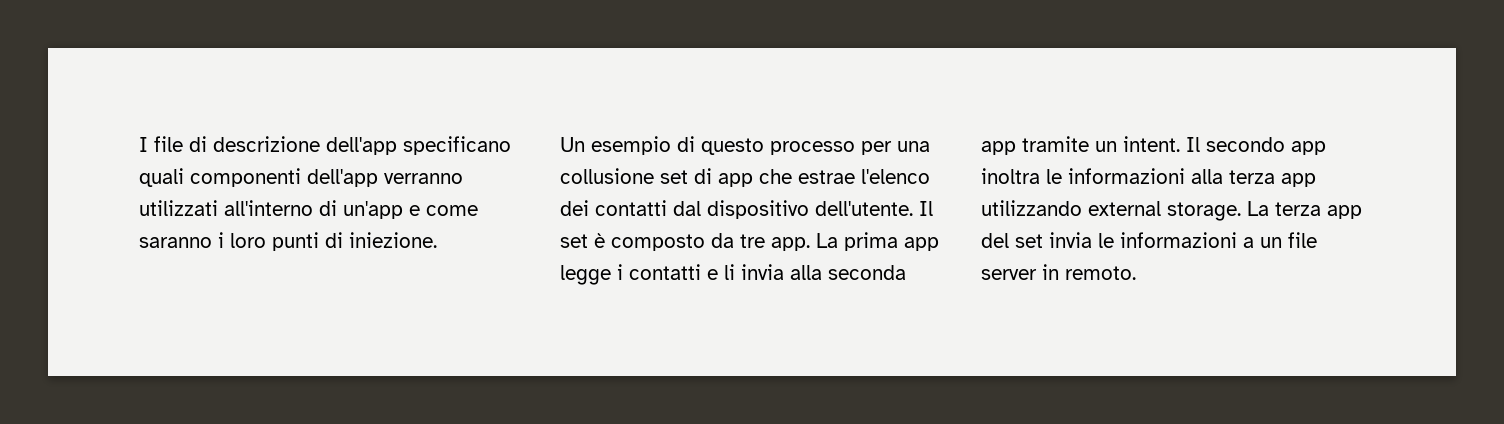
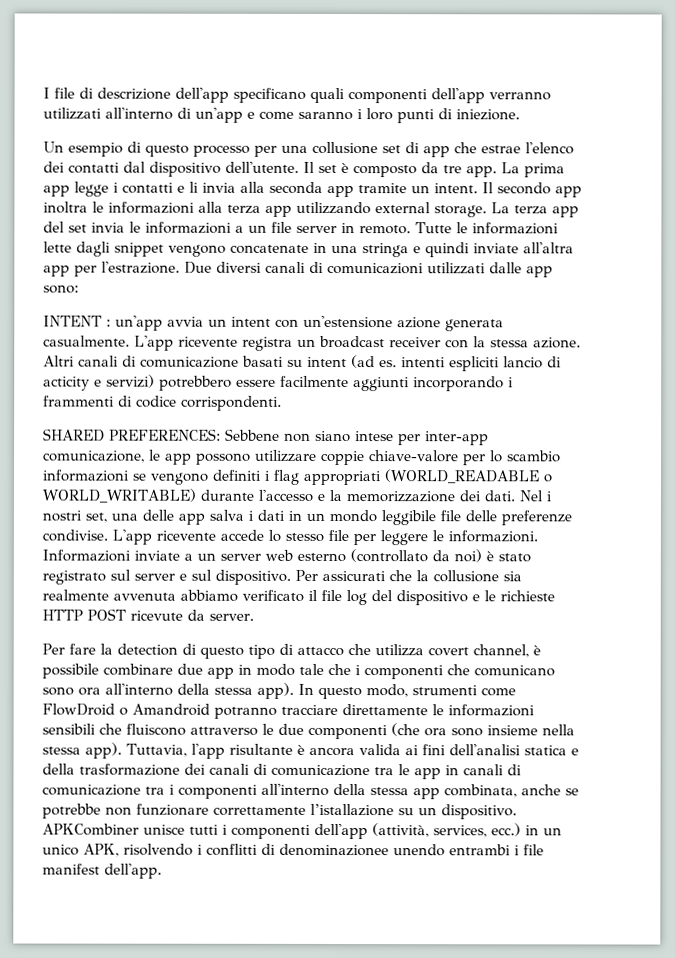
+ Tutte le informazioni lette dagli snippet vengono concatenate in una stringa e quindi inviate all'altra app per l'estrazione. Due diversi canali di comunicazioni utilizzati dalle app sono:
+ INTENT : un'app avvia un intent con un'estensione azione generata casualmente. L'app ricevente registra un broadcast receiver con la stessa azione. Altri canali di comunicazione basati su intent (ad es. intenti espliciti lancio di acticity e servizi) potrebbero essere facilmente aggiunti incorporando i frammenti di codice corrispondenti.
+ SHARED PREFERENCES: Sebbene non siano intese per inter-app comunicazione, le app possono utilizzare coppie chiave-valore per lo scambio informazioni se vengono definiti i flag appropriati (WORLD_READABLE o WORLD_WRITABLE) durante l'accesso e la memorizzazione dei dati. Nel i nostri set, una delle app salva i dati in un mondo leggibile file delle preferenze condivise. L'app ricevente accede lo stesso file per leggere le informazioni. Informazioni inviate a un server web esterno (controllato da noi) è stato registrato sul server e sul dispositivo. Per assicurati che la collusione sia realmente avvenuta abbiamo verificato il file log del dispositivo e le richieste HTTP POST ricevute da server.
+ Per fare la detection di questo tipo di attacco che utilizza covert channel, è possibile combinare due app in modo tale che i componenti che comunicano sono ora all'interno della stessa app). In questo modo, strumenti come FlowDroid o Amandroid potranno tracciare direttamente le informazioni sensibili che fluiscono attraverso le due componenti (che ora sono insieme nella stessa app). Tuttavia, l'app risultante è ancora valida ai fini dell'analisi statica e della trasformazione dei canali di comunicazione tra le app in canali di comunicazione tra i componenti all'interno della stessa app combinata, anche se potrebbe non funzionare correttamente l’istallazione su un dispositivo. APKCombiner unisce tutti i componenti dell'app (attività, services, ecc.) in un unico APK, risolvendo i conflitti di denominazionee unendo entrambi i file manifest dell'app.

